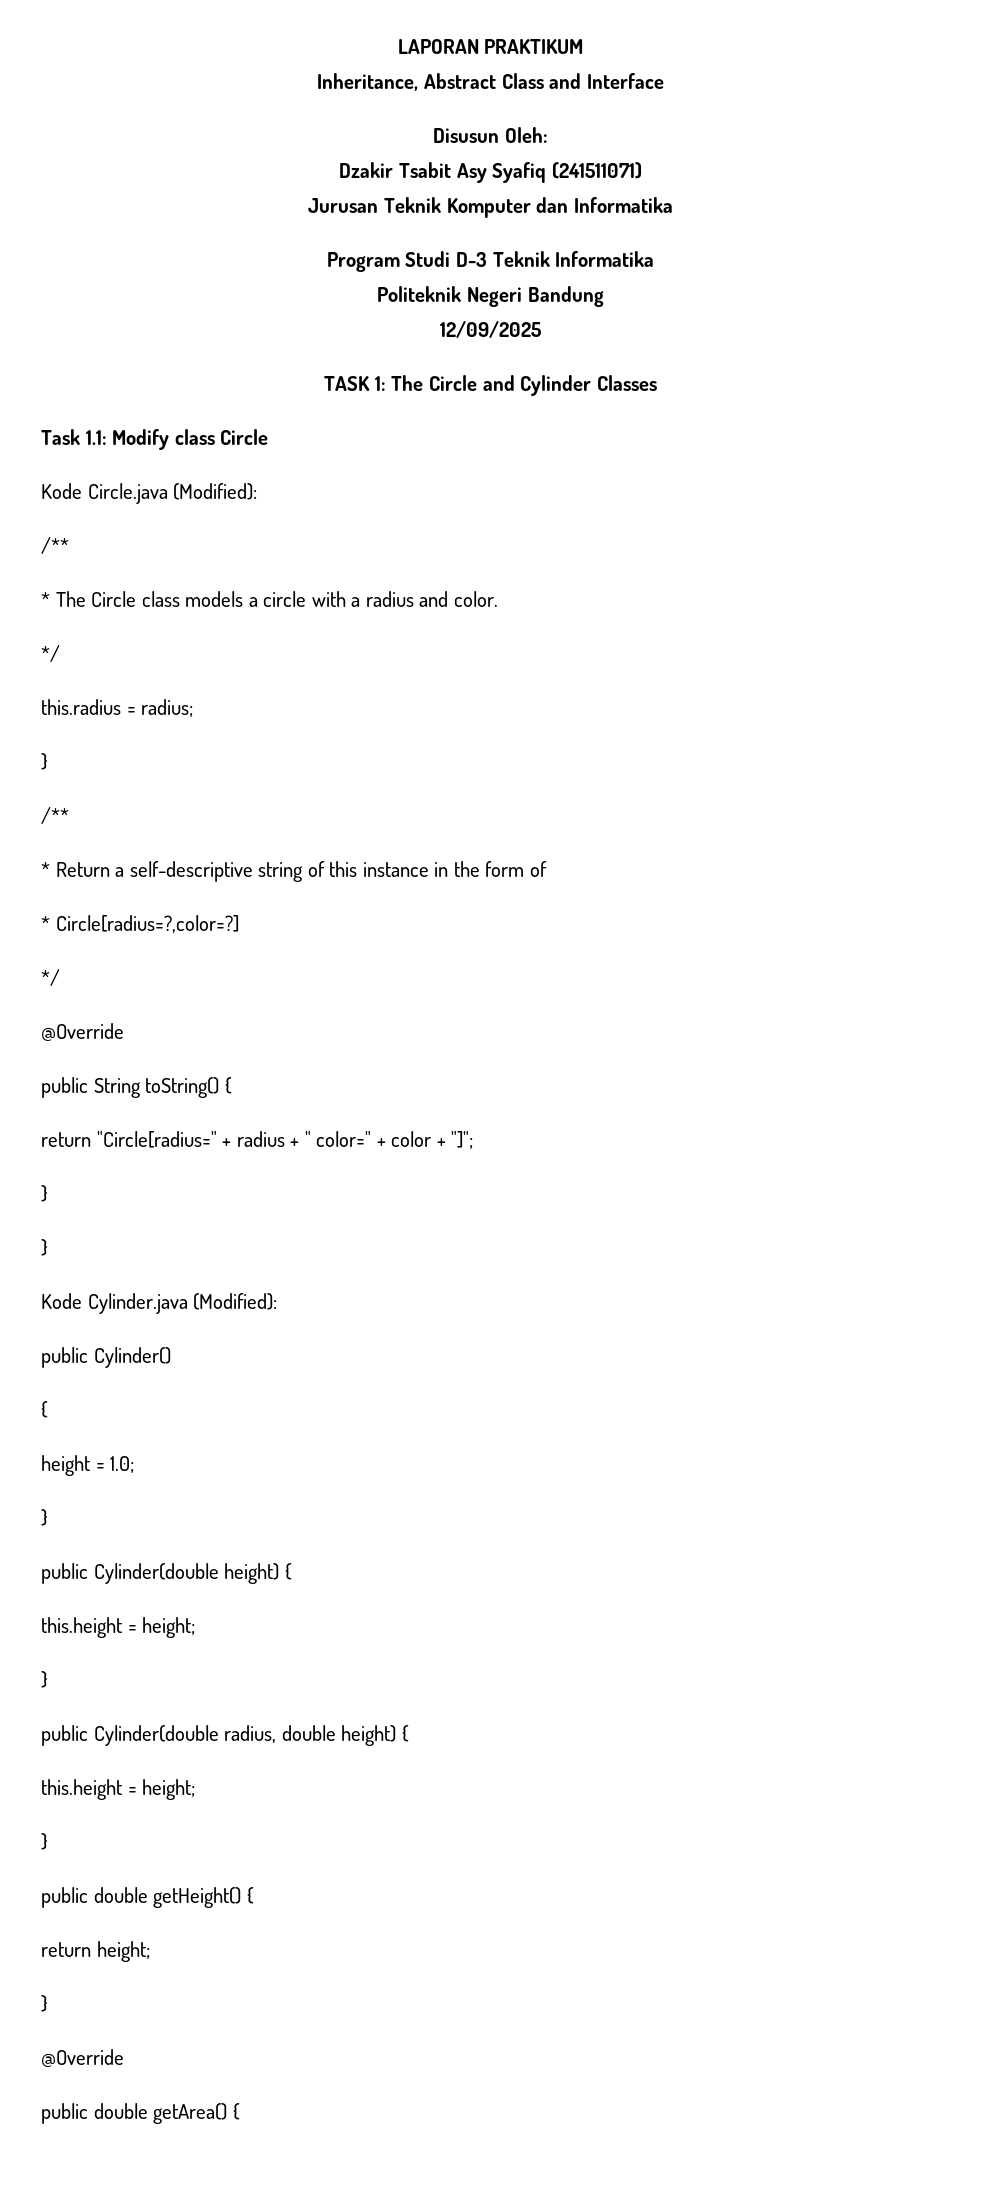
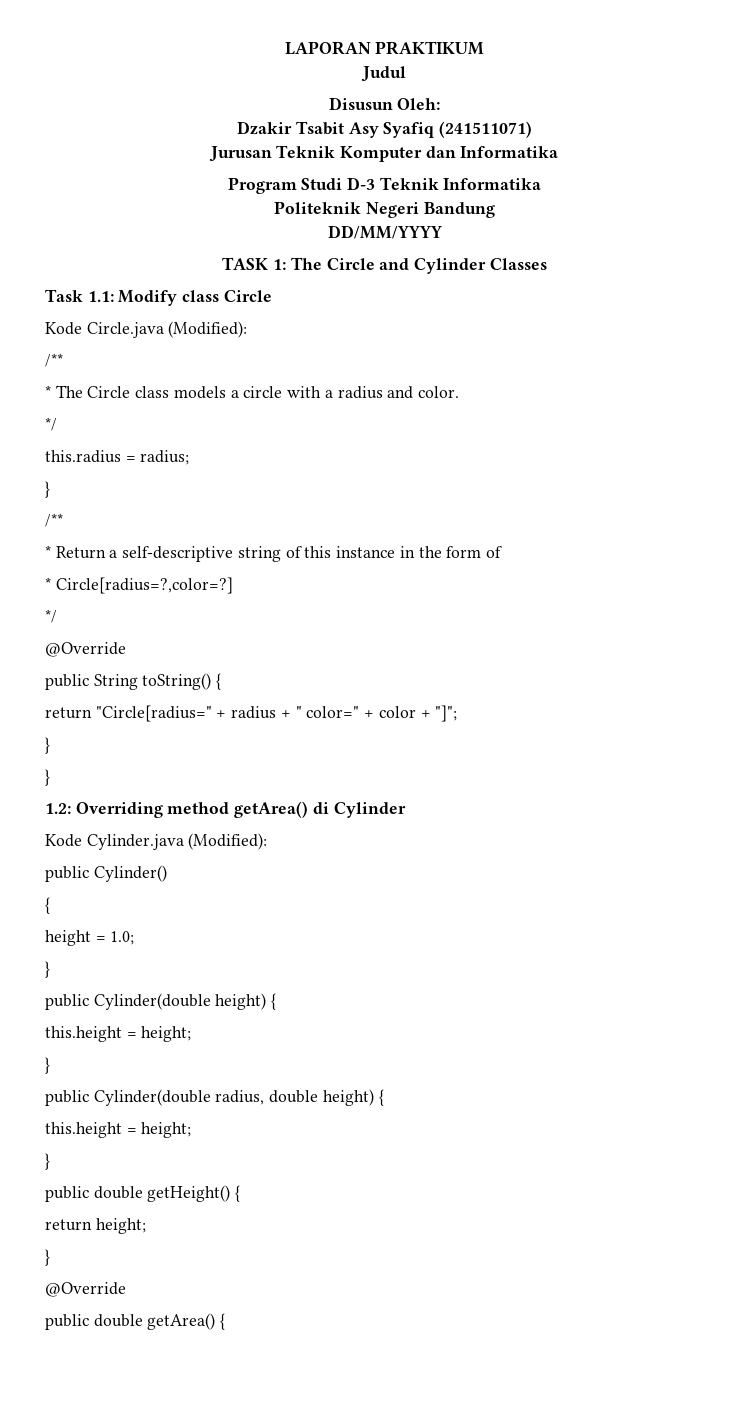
- Inheritance, Abstract Class and Interface
+ Judul
- 12/09/2025
+ DD/MM/YYYY
+ 1.2: Overriding method getArea() di Cylinder

